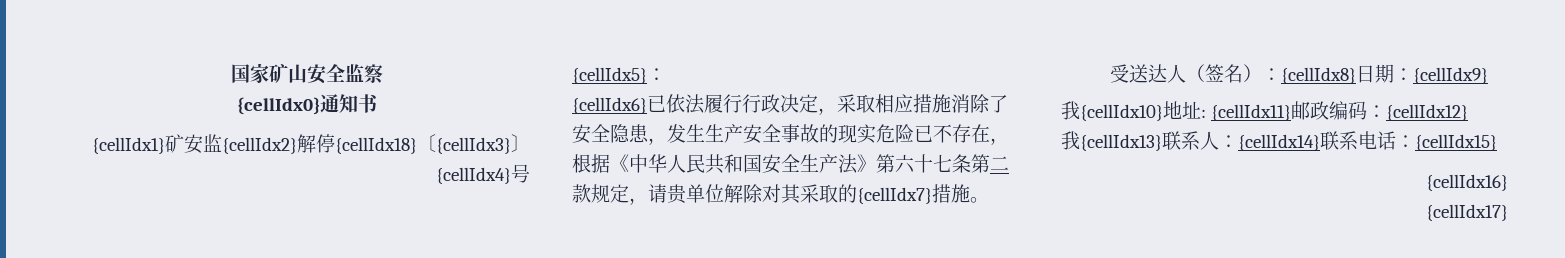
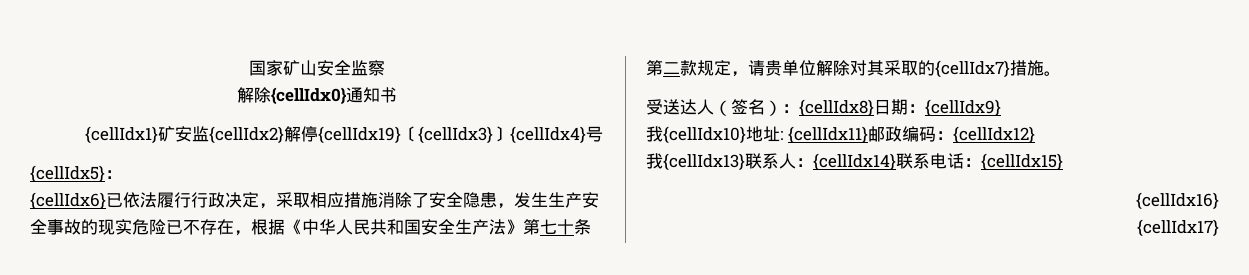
- {cellIdx0}通知书
+ 解除{cellIdx0}通知书
- {cellIdx1}矿安监{cellIdx2}解停{cellIdx18}〔{cellIdx3}〕{cellIdx4}号
+ {cellIdx1}矿安监{cellIdx2}解停{cellIdx19}〔{cellIdx3}〕{cellIdx4}号
- {cellIdx6}已依法履行行政决定，采取相应措施消除了安全隐患，发生生产安全事故的现实危险已不存在，根据《中华人民共和国安全生产法》第六十七条第二款规定，请贵单位解除对其采取的{cellIdx7}措施。
+ {cellIdx6}已依法履行行政决定，采取相应措施消除了安全隐患，发生生产安全事故的现实危险已不存在，根据《中华人民共和国安全生产法》第七十条第二款规定，请贵单位解除对其采取的{cellIdx7}措施。

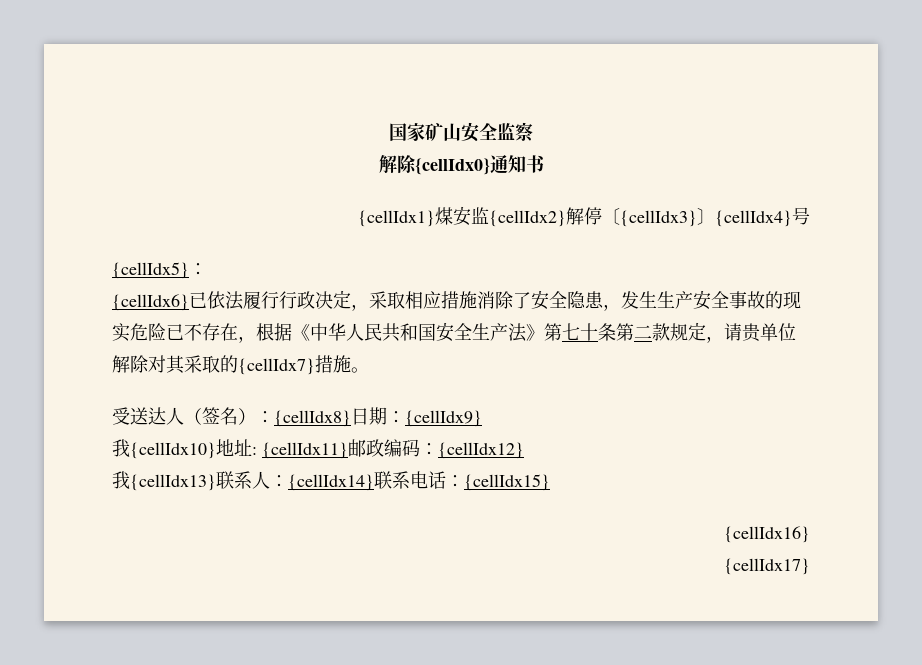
- {cellIdx1}矿安监{cellIdx2}解停{cellIdx19}〔{cellIdx3}〕{cellIdx4}号
+ {cellIdx1}煤安监{cellIdx2}解停〔{cellIdx3}〕{cellIdx4}号

